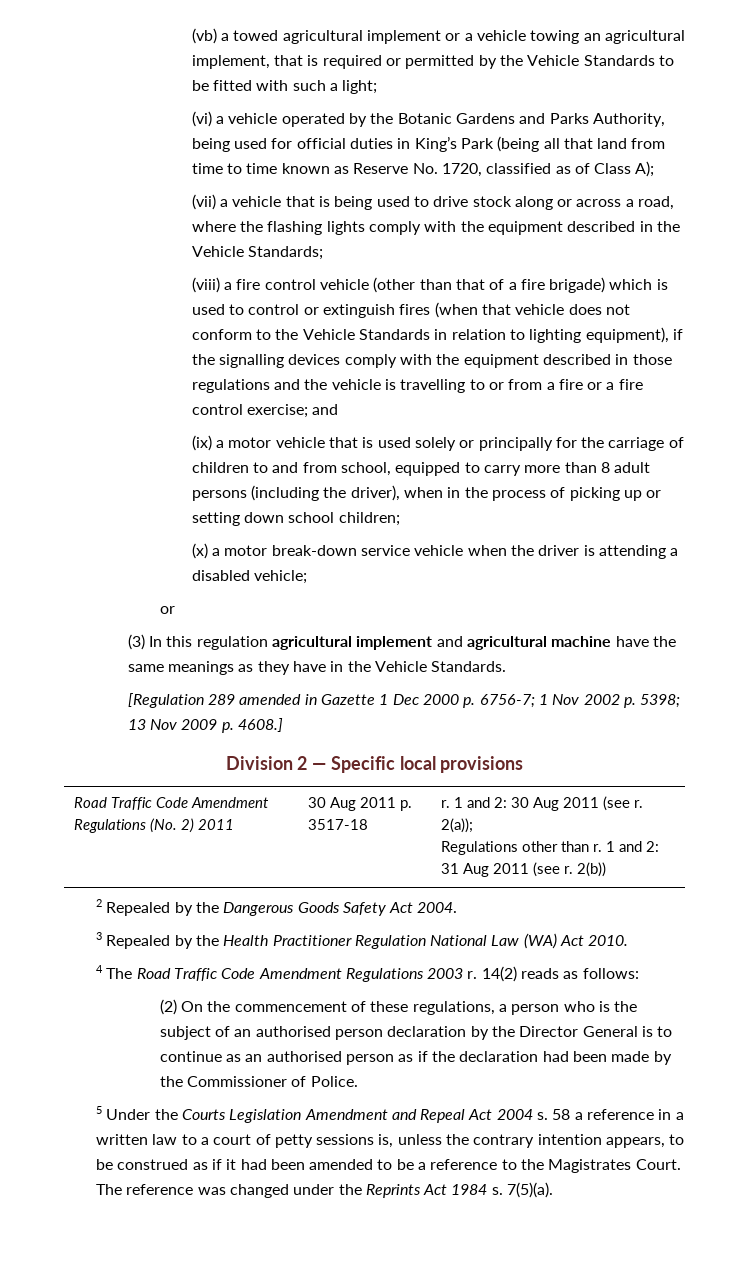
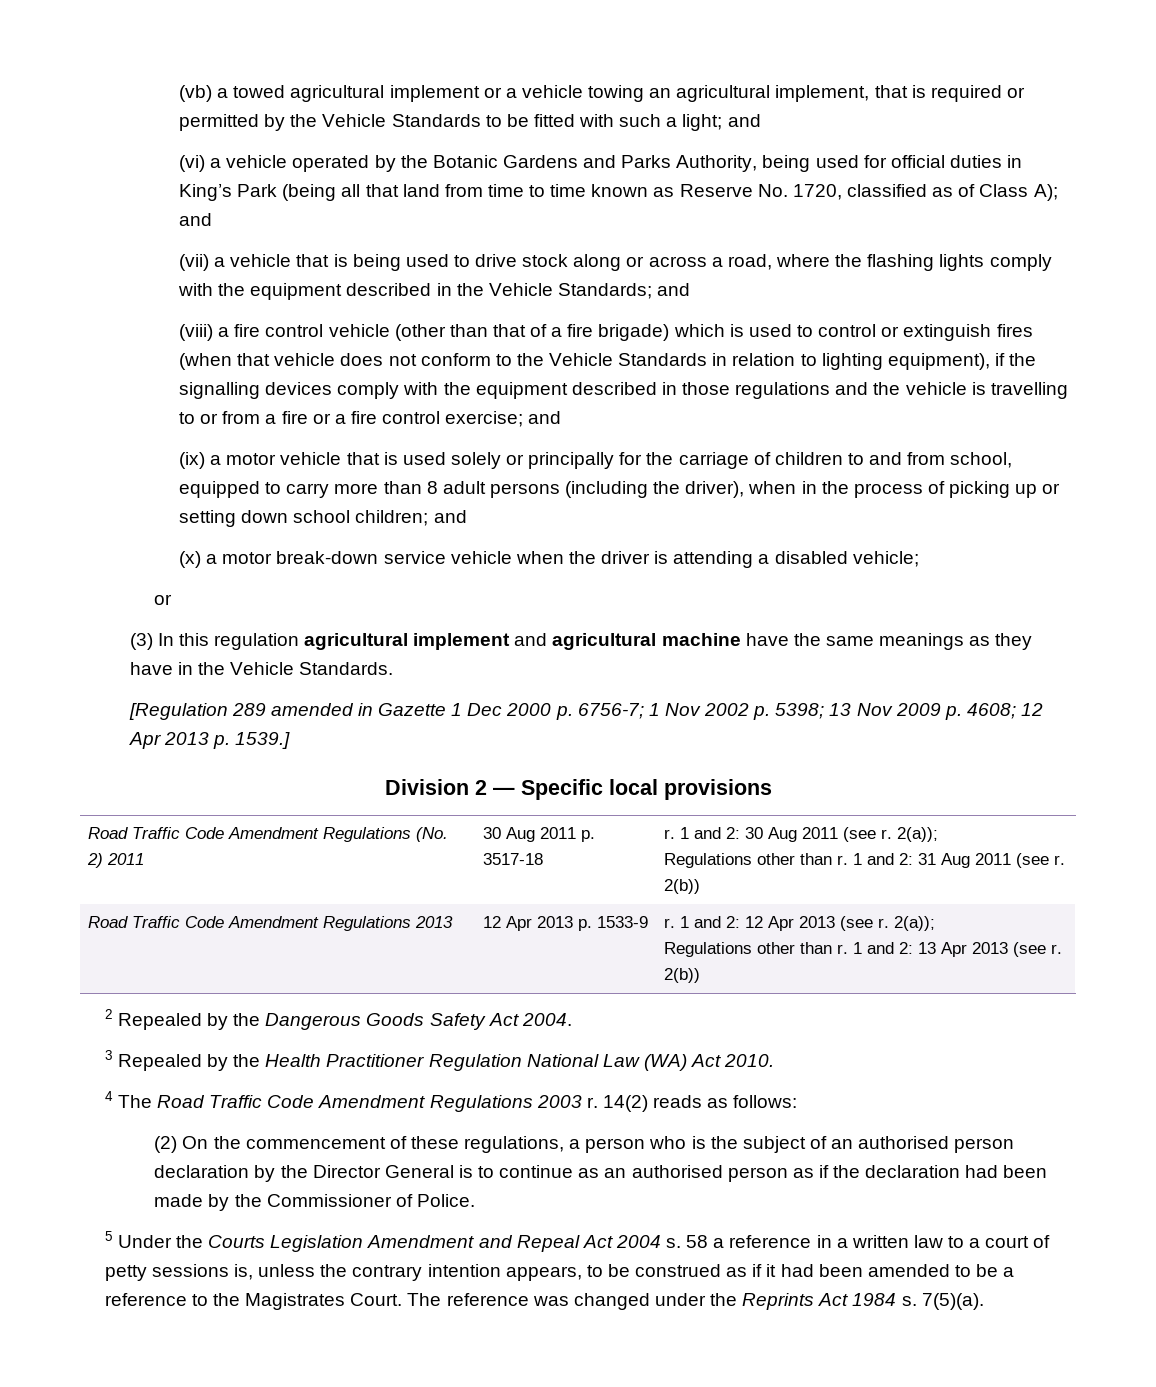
- (vb) a towed agricultural implement or a vehicle towing an agricultural implement, that is required or permitted by the Vehicle Standards to be fitted with such a light;
+ (vb) a towed agricultural implement or a vehicle towing an agricultural implement, that is required or permitted by the Vehicle Standards to be fitted with such a light; and
- (vi) a vehicle operated by the Botanic Gardens and Parks Authority, being used for official duties in King’s Park (being all that land from time to time known as Reserve No. 1720, classified as of Class A);
+ (vi) a vehicle operated by the Botanic Gardens and Parks Authority, being used for official duties in King’s Park (being all that land from time to time known as Reserve No. 1720, classified as of Class A); and
- (vii) a vehicle that is being used to drive stock along or across a road, where the flashing lights comply with the equipment described in the Vehicle Standards;
+ (vii) a vehicle that is being used to drive stock along or across a road, where the flashing lights comply with the equipment described in the Vehicle Standards; and
- (ix) a motor vehicle that is used solely or principally for the carriage of children to and from school, equipped to carry more than 8 adult persons (including the driver), when in the process of picking up or setting down school children;
+ (ix) a motor vehicle that is used solely or principally for the carriage of children to and from school, equipped to carry more than 8 adult persons (including the driver), when in the process of picking up or setting down school children; and
- [Regulation 289 amended in Gazette 1 Dec 2000 p. 6756-7; 1 Nov 2002 p. 5398; 13 Nov 2009 p. 4608.]
+ [Regulation 289 amended in Gazette 1 Dec 2000 p. 6756-7; 1 Nov 2002 p. 5398; 13 Nov 2009 p. 4608; 12 Apr 2013 p. 1539.]
+ Road Traffic Code Amendment Regulations 2013 | 12 Apr 2013 p. 1533-9 | r. 1 and 2: 12 Apr 2013 (see r. 2(a));
+ Regulations other than r. 1 and 2: 13 Apr 2013 (see r. 2(b))

